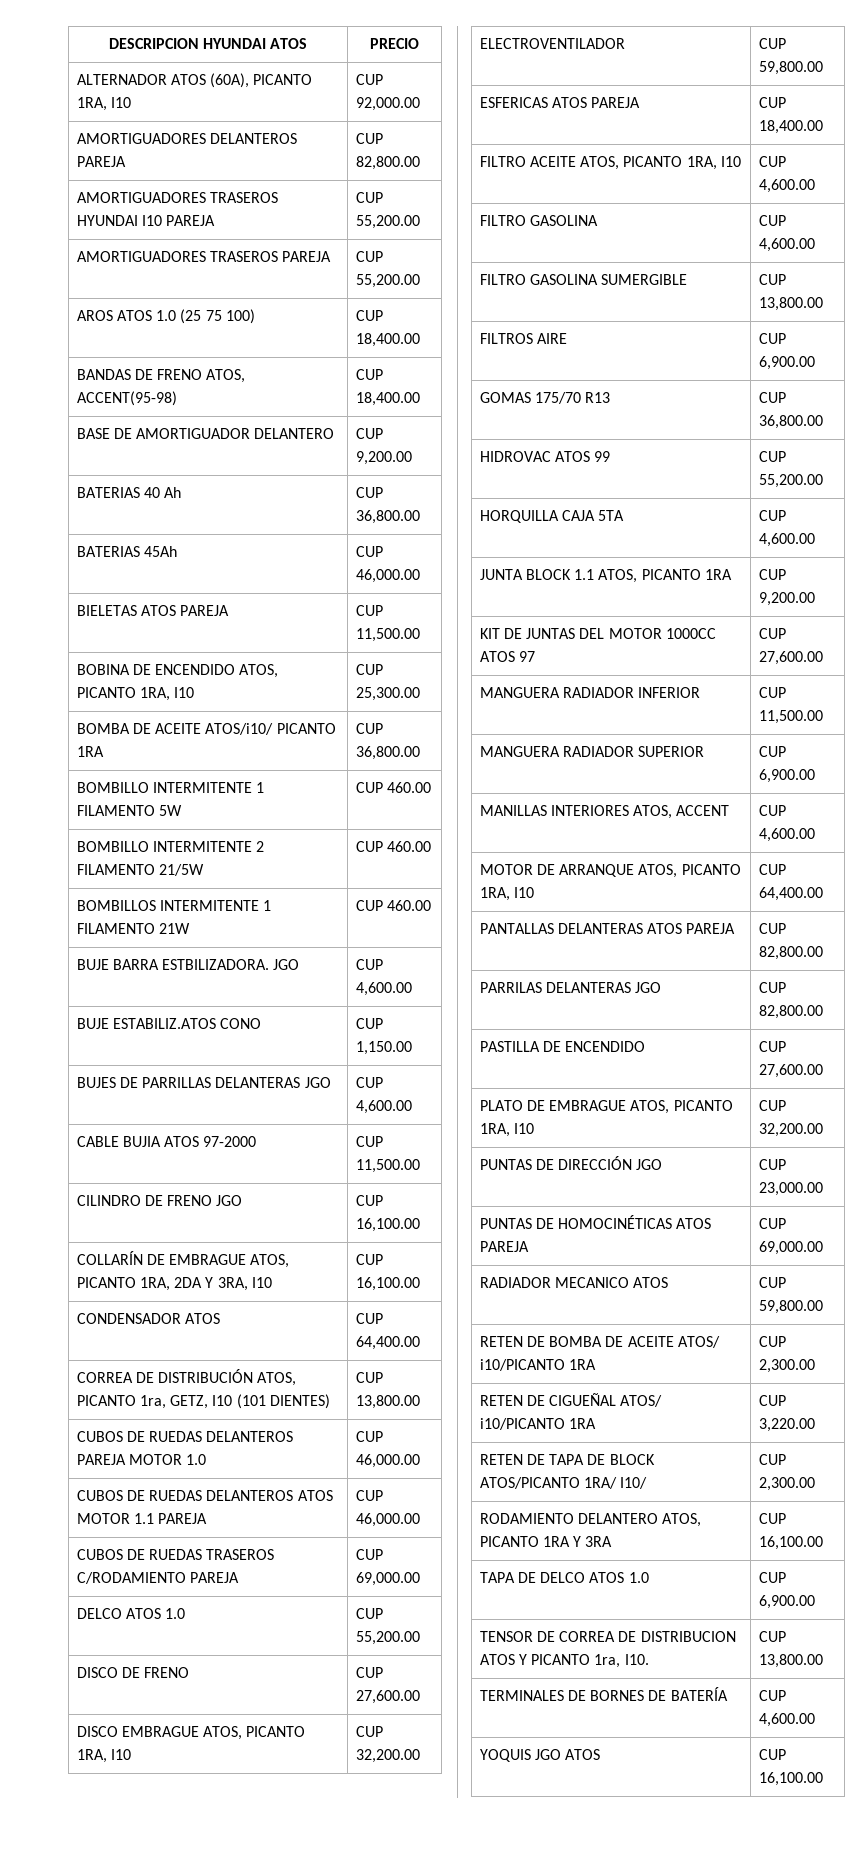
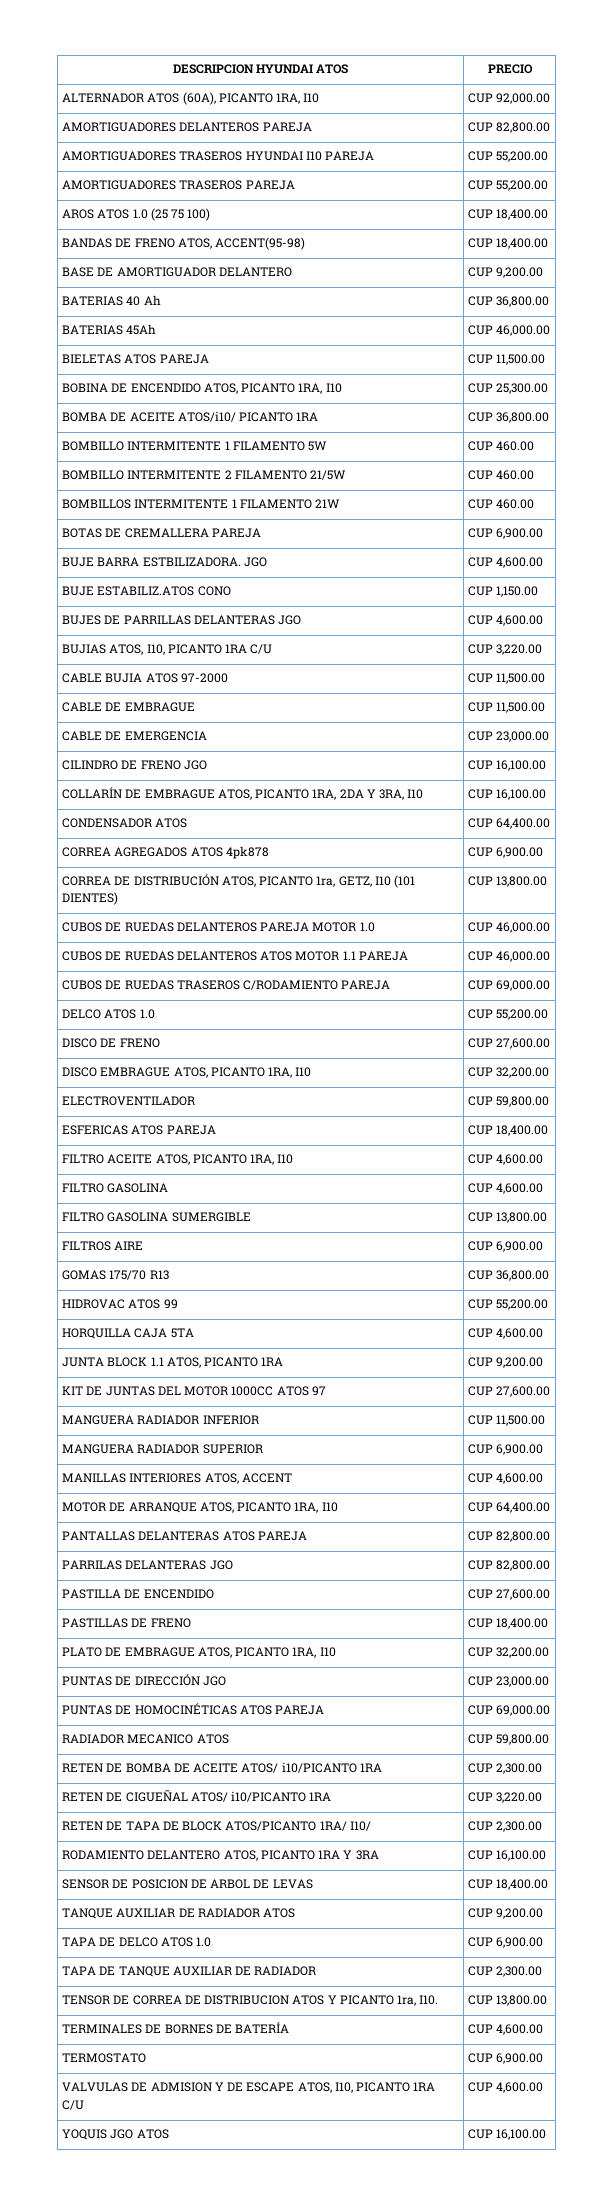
+ BOTAS DE CREMALLERA PAREJA | CUP 6,900.00
+ BUJIAS ATOS, I10, PICANTO 1RA C/U | CUP 3,220.00
+ CABLE DE EMBRAGUE | CUP 11,500.00
+ CABLE DE EMERGENCIA | CUP 23,000.00
+ CORREA AGREGADOS ATOS 4pk878 | CUP 6,900.00
+ PASTILLAS DE FRENO | CUP 18,400.00
+ SENSOR DE POSICION DE ARBOL DE LEVAS | CUP 18,400.00
+ TANQUE AUXILIAR DE RADIADOR ATOS | CUP 9,200.00
+ TAPA DE TANQUE AUXILIAR DE RADIADOR | CUP 2,300.00
+ TERMOSTATO | CUP 6,900.00
+ VALVULAS DE ADMISION Y DE ESCAPE ATOS, I10, PICANTO 1RA C/U | CUP 4,600.00

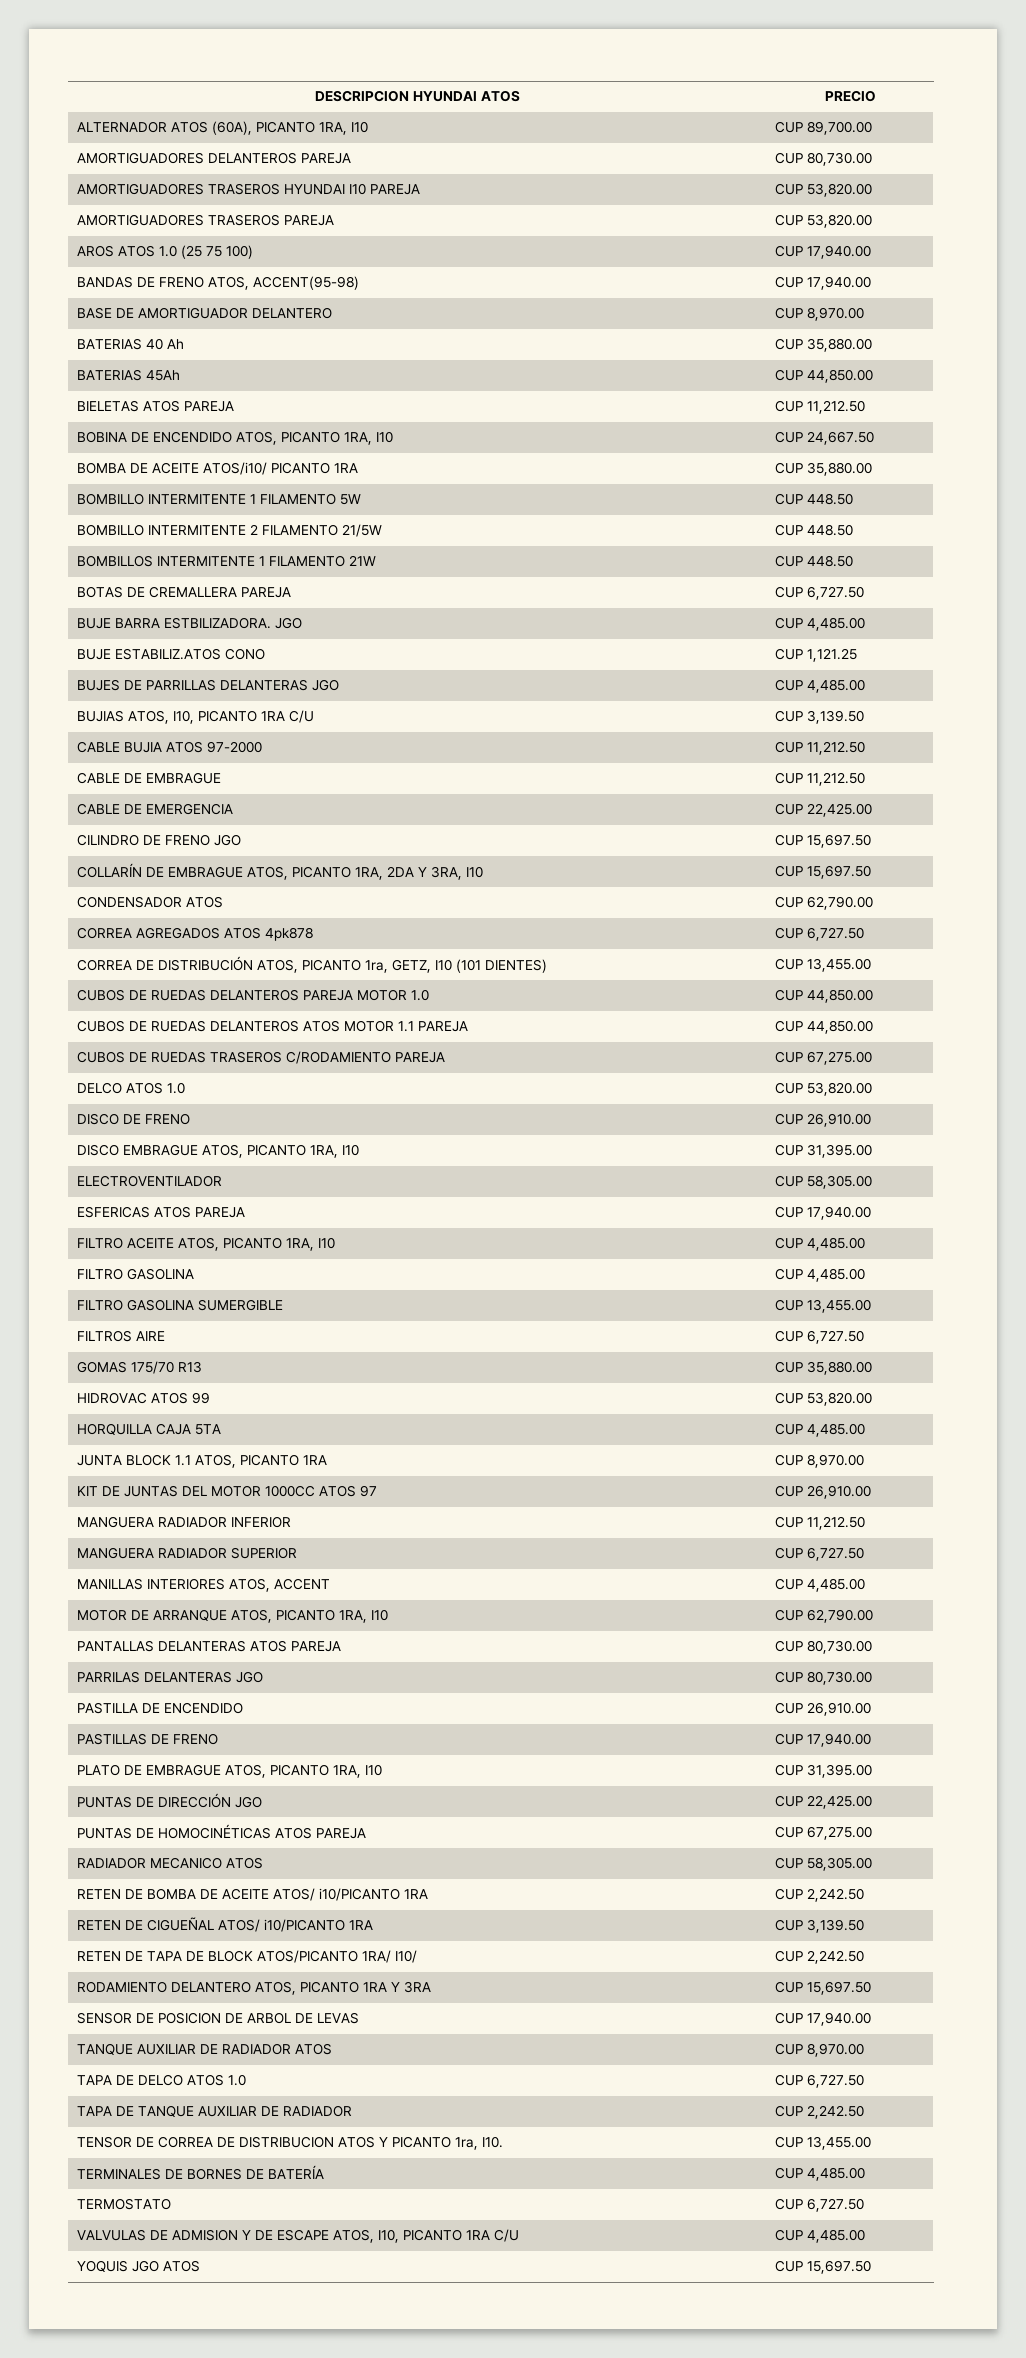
- ALTERNADOR ATOS (60A), PICANTO 1RA, I10 | CUP 92,000.00
+ ALTERNADOR ATOS (60A), PICANTO 1RA, I10 | CUP 89,700.00
- AMORTIGUADORES DELANTEROS PAREJA | CUP 82,800.00
+ AMORTIGUADORES DELANTEROS PAREJA | CUP 80,730.00
- AMORTIGUADORES TRASEROS HYUNDAI I10 PAREJA | CUP 55,200.00
+ AMORTIGUADORES TRASEROS HYUNDAI I10 PAREJA | CUP 53,820.00
- AMORTIGUADORES TRASEROS PAREJA | CUP 55,200.00
+ AMORTIGUADORES TRASEROS PAREJA | CUP 53,820.00
- AROS ATOS 1.0 (25 75 100) | CUP 18,400.00
+ AROS ATOS 1.0 (25 75 100) | CUP 17,940.00
- BANDAS DE FRENO ATOS, ACCENT(95-98) | CUP 18,400.00
+ BANDAS DE FRENO ATOS, ACCENT(95-98) | CUP 17,940.00
- BASE DE AMORTIGUADOR DELANTERO | CUP 9,200.00
+ BASE DE AMORTIGUADOR DELANTERO | CUP 8,970.00
- BATERIAS 40 Ah | CUP 36,800.00
+ BATERIAS 40 Ah | CUP 35,880.00
- BATERIAS 45Ah | CUP 46,000.00
+ BATERIAS 45Ah | CUP 44,850.00
- BIELETAS ATOS PAREJA | CUP 11,500.00
+ BIELETAS ATOS PAREJA | CUP 11,212.50
- BOBINA DE ENCENDIDO ATOS, PICANTO 1RA, I10 | CUP 25,300.00
+ BOBINA DE ENCENDIDO ATOS, PICANTO 1RA, I10 | CUP 24,667.50
- BOMBA DE ACEITE ATOS/i10/ PICANTO 1RA | CUP 36,800.00
+ BOMBA DE ACEITE ATOS/i10/ PICANTO 1RA | CUP 35,880.00
- BOMBILLO INTERMITENTE 1 FILAMENTO 5W | CUP 460.00
+ BOMBILLO INTERMITENTE 1 FILAMENTO 5W | CUP 448.50
- BOMBILLO INTERMITENTE 2 FILAMENTO 21/5W | CUP 460.00
+ BOMBILLO INTERMITENTE 2 FILAMENTO 21/5W | CUP 448.50
- BOMBILLOS INTERMITENTE 1 FILAMENTO 21W | CUP 460.00
+ BOMBILLOS INTERMITENTE 1 FILAMENTO 21W | CUP 448.50
- BOTAS DE CREMALLERA PAREJA | CUP 6,900.00
+ BOTAS DE CREMALLERA PAREJA | CUP 6,727.50
- BUJE BARRA ESTBILIZADORA. JGO | CUP 4,600.00
+ BUJE BARRA ESTBILIZADORA. JGO | CUP 4,485.00
- BUJE ESTABILIZ.ATOS CONO | CUP 1,150.00
+ BUJE ESTABILIZ.ATOS CONO | CUP 1,121.25
- BUJES DE PARRILLAS DELANTERAS JGO | CUP 4,600.00
+ BUJES DE PARRILLAS DELANTERAS JGO | CUP 4,485.00
- BUJIAS ATOS, I10, PICANTO 1RA C/U | CUP 3,220.00
+ BUJIAS ATOS, I10, PICANTO 1RA C/U | CUP 3,139.50
- CABLE BUJIA ATOS 97-2000 | CUP 11,500.00
+ CABLE BUJIA ATOS 97-2000 | CUP 11,212.50
- CABLE DE EMBRAGUE | CUP 11,500.00
+ CABLE DE EMBRAGUE | CUP 11,212.50
- CABLE DE EMERGENCIA | CUP 23,000.00
+ CABLE DE EMERGENCIA | CUP 22,425.00
- CILINDRO DE FRENO JGO | CUP 16,100.00
+ CILINDRO DE FRENO JGO | CUP 15,697.50
- COLLARÍN DE EMBRAGUE ATOS, PICANTO 1RA, 2DA Y 3RA, I10 | CUP 16,100.00
+ COLLARÍN DE EMBRAGUE ATOS, PICANTO 1RA, 2DA Y 3RA, I10 | CUP 15,697.50
- CONDENSADOR ATOS | CUP 64,400.00
+ CONDENSADOR ATOS | CUP 62,790.00
- CORREA AGREGADOS ATOS 4pk878 | CUP 6,900.00
+ CORREA AGREGADOS ATOS 4pk878 | CUP 6,727.50
- CORREA DE DISTRIBUCIÓN ATOS, PICANTO 1ra, GETZ, I10 (101 DIENTES) | CUP 13,800.00
+ CORREA DE DISTRIBUCIÓN ATOS, PICANTO 1ra, GETZ, I10 (101 DIENTES) | CUP 13,455.00
- CUBOS DE RUEDAS DELANTEROS PAREJA MOTOR 1.0 | CUP 46,000.00
+ CUBOS DE RUEDAS DELANTEROS PAREJA MOTOR 1.0 | CUP 44,850.00
- CUBOS DE RUEDAS DELANTEROS ATOS MOTOR 1.1 PAREJA | CUP 46,000.00
+ CUBOS DE RUEDAS DELANTEROS ATOS MOTOR 1.1 PAREJA | CUP 44,850.00
- CUBOS DE RUEDAS TRASEROS C/RODAMIENTO PAREJA | CUP 69,000.00
- DELCO ATOS 1.0 | CUP 55,200.00
+ CUBOS DE RUEDAS TRASEROS C/RODAMIENTO PAREJA | CUP 67,275.00
+ DELCO ATOS 1.0 | CUP 53,820.00
- DISCO DE FRENO | CUP 27,600.00
+ DISCO DE FRENO | CUP 26,910.00
- DISCO EMBRAGUE ATOS, PICANTO 1RA, I10 | CUP 32,200.00
+ DISCO EMBRAGUE ATOS, PICANTO 1RA, I10 | CUP 31,395.00
- ELECTROVENTILADOR | CUP 59,800.00
+ ELECTROVENTILADOR | CUP 58,305.00
- ESFERICAS ATOS PAREJA | CUP 18,400.00
+ ESFERICAS ATOS PAREJA | CUP 17,940.00
- FILTRO ACEITE ATOS, PICANTO 1RA, I10 | CUP 4,600.00
+ FILTRO ACEITE ATOS, PICANTO 1RA, I10 | CUP 4,485.00
- FILTRO GASOLINA | CUP 4,600.00
+ FILTRO GASOLINA | CUP 4,485.00
- FILTRO GASOLINA SUMERGIBLE | CUP 13,800.00
+ FILTRO GASOLINA SUMERGIBLE | CUP 13,455.00
- FILTROS AIRE | CUP 6,900.00
+ FILTROS AIRE | CUP 6,727.50
- GOMAS 175/70 R13 | CUP 36,800.00
+ GOMAS 175/70 R13 | CUP 35,880.00
- HIDROVAC ATOS 99 | CUP 55,200.00
+ HIDROVAC ATOS 99 | CUP 53,820.00
- HORQUILLA CAJA 5TA | CUP 4,600.00
+ HORQUILLA CAJA 5TA | CUP 4,485.00
- JUNTA BLOCK 1.1 ATOS, PICANTO 1RA | CUP 9,200.00
+ JUNTA BLOCK 1.1 ATOS, PICANTO 1RA | CUP 8,970.00
- KIT DE JUNTAS DEL MOTOR 1000CC ATOS 97 | CUP 27,600.00
+ KIT DE JUNTAS DEL MOTOR 1000CC ATOS 97 | CUP 26,910.00
- MANGUERA RADIADOR INFERIOR | CUP 11,500.00
+ MANGUERA RADIADOR INFERIOR | CUP 11,212.50
- MANGUERA RADIADOR SUPERIOR | CUP 6,900.00
+ MANGUERA RADIADOR SUPERIOR | CUP 6,727.50
- MANILLAS INTERIORES ATOS, ACCENT | CUP 4,600.00
+ MANILLAS INTERIORES ATOS, ACCENT | CUP 4,485.00
- MOTOR DE ARRANQUE ATOS, PICANTO 1RA, I10 | CUP 64,400.00
+ MOTOR DE ARRANQUE ATOS, PICANTO 1RA, I10 | CUP 62,790.00
- PANTALLAS DELANTERAS ATOS PAREJA | CUP 82,800.00
+ PANTALLAS DELANTERAS ATOS PAREJA | CUP 80,730.00
- PARRILAS DELANTERAS JGO | CUP 82,800.00
+ PARRILAS DELANTERAS JGO | CUP 80,730.00
- PASTILLA DE ENCENDIDO | CUP 27,600.00
+ PASTILLA DE ENCENDIDO | CUP 26,910.00
- PASTILLAS DE FRENO | CUP 18,400.00
+ PASTILLAS DE FRENO | CUP 17,940.00
- PLATO DE EMBRAGUE ATOS, PICANTO 1RA, I10 | CUP 32,200.00
+ PLATO DE EMBRAGUE ATOS, PICANTO 1RA, I10 | CUP 31,395.00
- PUNTAS DE DIRECCIÓN JGO | CUP 23,000.00
+ PUNTAS DE DIRECCIÓN JGO | CUP 22,425.00
- PUNTAS DE HOMOCINÉTICAS ATOS PAREJA | CUP 69,000.00
+ PUNTAS DE HOMOCINÉTICAS ATOS PAREJA | CUP 67,275.00
- RADIADOR MECANICO ATOS | CUP 59,800.00
+ RADIADOR MECANICO ATOS | CUP 58,305.00
- RETEN DE BOMBA DE ACEITE ATOS/ i10/PICANTO 1RA | CUP 2,300.00
+ RETEN DE BOMBA DE ACEITE ATOS/ i10/PICANTO 1RA | CUP 2,242.50
- RETEN DE CIGUEÑAL ATOS/ i10/PICANTO 1RA | CUP 3,220.00
+ RETEN DE CIGUEÑAL ATOS/ i10/PICANTO 1RA | CUP 3,139.50
- RETEN DE TAPA DE BLOCK ATOS/PICANTO 1RA/ I10/ | CUP 2,300.00
+ RETEN DE TAPA DE BLOCK ATOS/PICANTO 1RA/ I10/ | CUP 2,242.50
- RODAMIENTO DELANTERO ATOS, PICANTO 1RA Y 3RA | CUP 16,100.00
+ RODAMIENTO DELANTERO ATOS, PICANTO 1RA Y 3RA | CUP 15,697.50
- SENSOR DE POSICION DE ARBOL DE LEVAS | CUP 18,400.00
+ SENSOR DE POSICION DE ARBOL DE LEVAS | CUP 17,940.00
- TANQUE AUXILIAR DE RADIADOR ATOS | CUP 9,200.00
+ TANQUE AUXILIAR DE RADIADOR ATOS | CUP 8,970.00
- TAPA DE DELCO ATOS 1.0 | CUP 6,900.00
+ TAPA DE DELCO ATOS 1.0 | CUP 6,727.50
- TAPA DE TANQUE AUXILIAR DE RADIADOR | CUP 2,300.00
+ TAPA DE TANQUE AUXILIAR DE RADIADOR | CUP 2,242.50
- TENSOR DE CORREA DE DISTRIBUCION ATOS Y PICANTO 1ra, I10. | CUP 13,800.00
+ TENSOR DE CORREA DE DISTRIBUCION ATOS Y PICANTO 1ra, I10. | CUP 13,455.00
- TERMINALES DE BORNES DE BATERÍA | CUP 4,600.00
+ TERMINALES DE BORNES DE BATERÍA | CUP 4,485.00
- TERMOSTATO | CUP 6,900.00
+ TERMOSTATO | CUP 6,727.50
- VALVULAS DE ADMISION Y DE ESCAPE ATOS, I10, PICANTO 1RA C/U | CUP 4,600.00
+ VALVULAS DE ADMISION Y DE ESCAPE ATOS, I10, PICANTO 1RA C/U | CUP 4,485.00
- YOQUIS JGO ATOS | CUP 16,100.00
+ YOQUIS JGO ATOS | CUP 15,697.50

